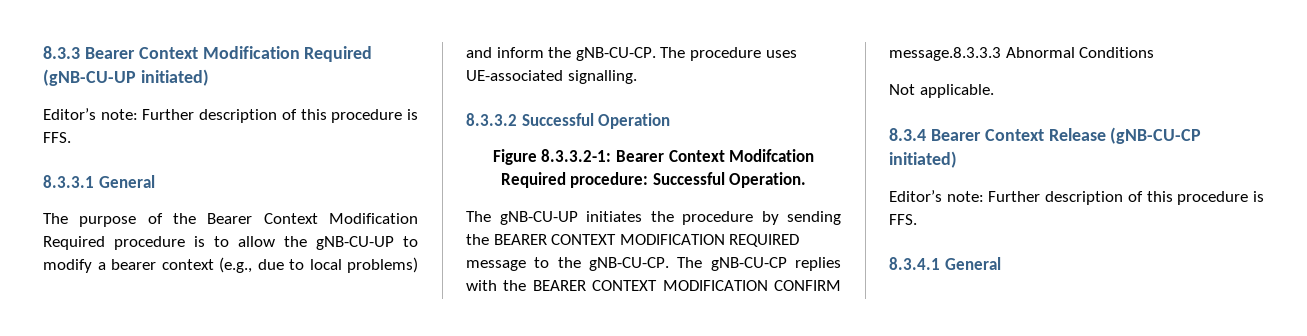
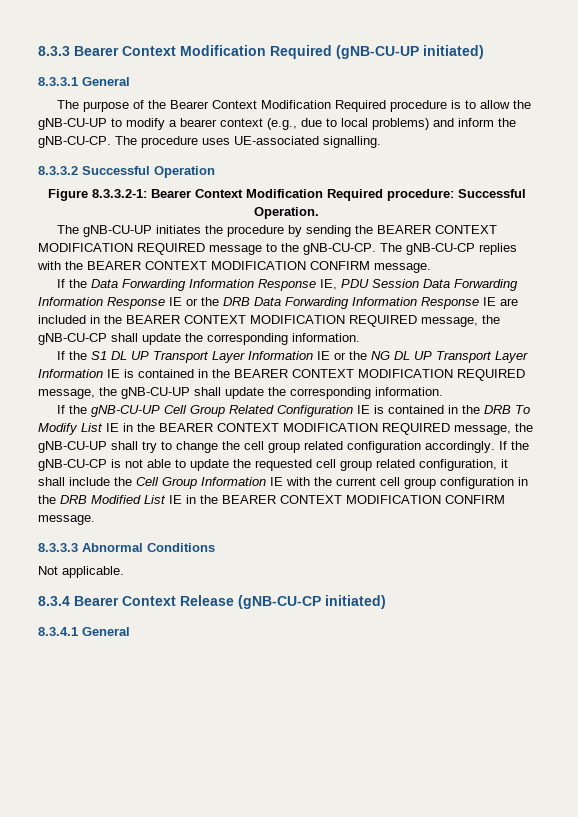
  8.3.3 Bearer Context Modification Required (gNB-CU-UP initiated)
- Editor’s note: Further description of this procedure is FFS.
- Figure 8.3.3.2-1: Bearer Context Modifcation Required procedure: Successful Operation.
+ Figure 8.3.3.2-1: Bearer Context Modification Required procedure: Successful Operation.
- The gNB-CU-CP replies with the BEARER CONTEXT MODIFICATION CONFIRM message.8.3.3.3 Abnormal Conditions
+ The gNB-CU-CP replies with the BEARER CONTEXT MODIFICATION CONFIRM message.
+ If the Data Forwarding Information Response IE, PDU Session Data Forwarding Information Response IE or the DRB Data Forwarding Information Response IE are included in the BEARER CONTEXT MODIFICATION REQUIRED message, the gNB-CU-CP shall update the corresponding information.
+ If the S1 DL UP Transport Layer Information IE or the NG DL UP Transport Layer Information IE is contained in the BEARER CONTEXT MODIFICATION REQUIRED message, the gNB-CU-UP shall update the corresponding information.
+ If the gNB-CU-UP Cell Group Related Configuration IE is contained in the DRB To Modify List IE in the BEARER CONTEXT MODIFICATION REQUIRED message, the gNB-CU-UP shall try to change the cell group related configuration accordingly. If the gNB-CU-CP is not able to update the requested cell group related configuration, it shall include the Cell Group Information IE with the current cell group configuration in the DRB Modified List IE in the BEARER CONTEXT MODIFICATION CONFIRM message.
+ 8.3.3.3 Abnormal Conditions
  8.3.4 Bearer Context Release (gNB-CU-CP initiated)
- Editor’s note: Further description of this procedure is FFS.

